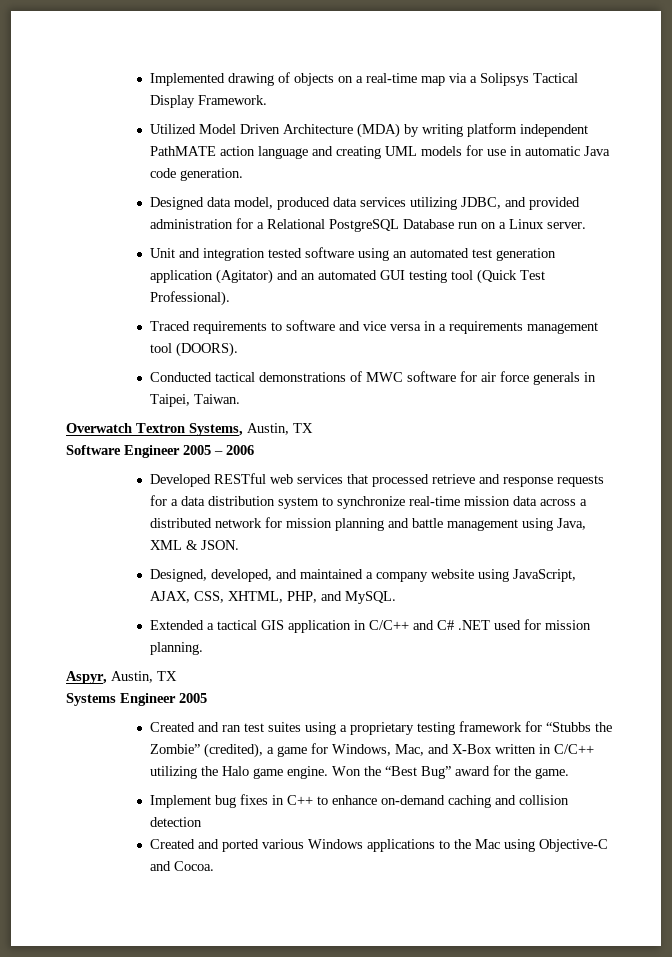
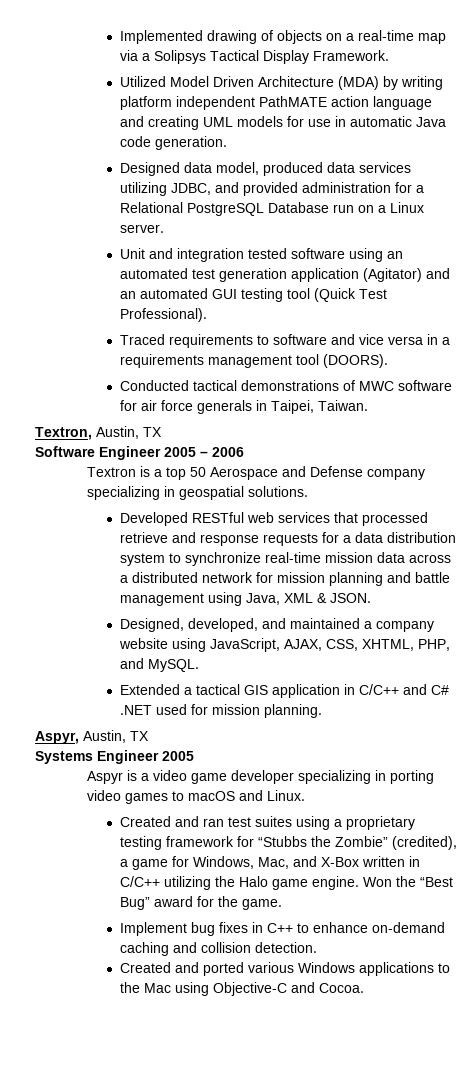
- Overwatch Textron Systems, Austin, TX
+ Textron, Austin, TX
+ Textron is a top 50 Aerospace and Defense company specializing in geospatial solutions.
+ Aspyr is a video game developer specializing in porting video games to macOS and Linux.
- Implement bug fixes in C++ to enhance on-demand caching and collision detection
+ Implement bug fixes in C++ to enhance on-demand caching and collision detection.

